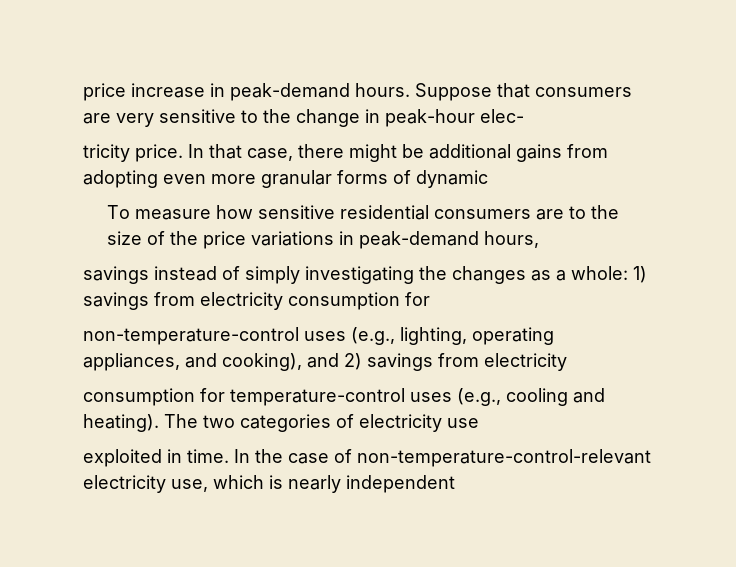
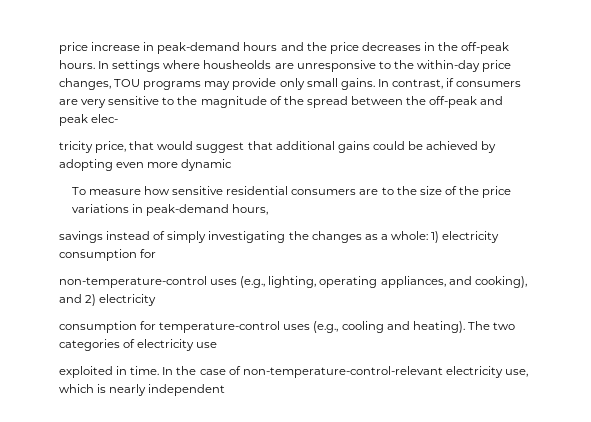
- price increase in peak-demand hours. Suppose that consumers are very sensitive to the change in peak-hour elec-
- tricity price. In that case, there might be additional gains from adopting even more granular forms of dynamic
+ price increase in peak-demand hours and the price decreases in the off-peak hours. In settings where housheolds are unresponsive to the within-day price changes, TOU programs may provide only small gains. In contrast, if consumers are very sensitive to the magnitude of the spread between the off-peak and peak elec-
+ tricity price, that would suggest that additional gains could be achieved by adopting even more dynamic
- savings instead of simply investigating the changes as a whole: 1) savings from electricity consumption for
+ savings instead of simply investigating the changes as a whole: 1) electricity consumption for
- non-temperature-control uses (e.g., lighting, operating appliances, and cooking), and 2) savings from electricity
+ non-temperature-control uses (e.g., lighting, operating appliances, and cooking), and 2) electricity

